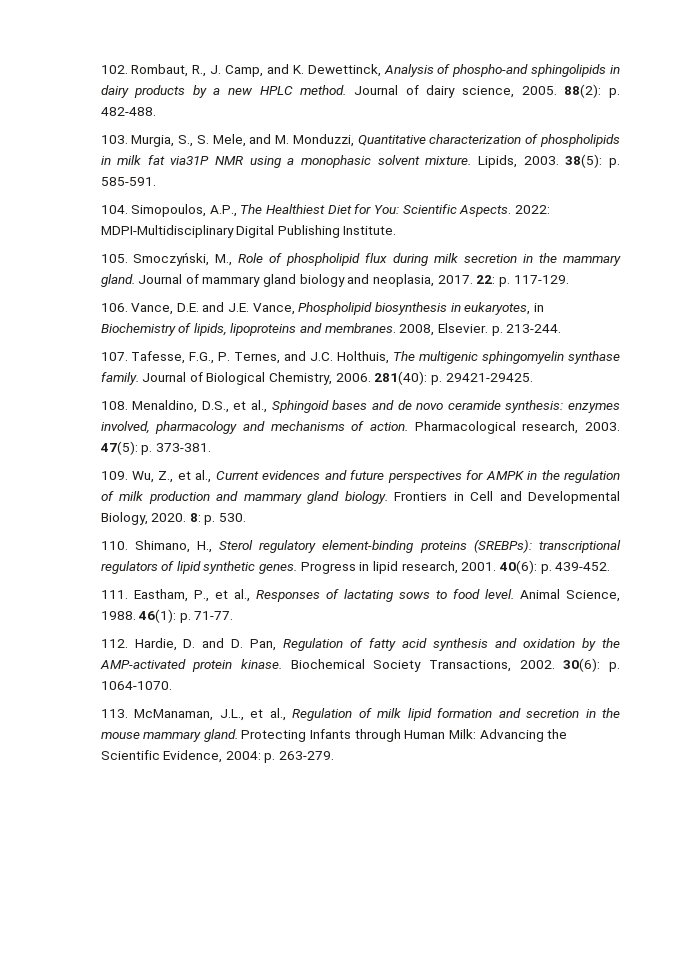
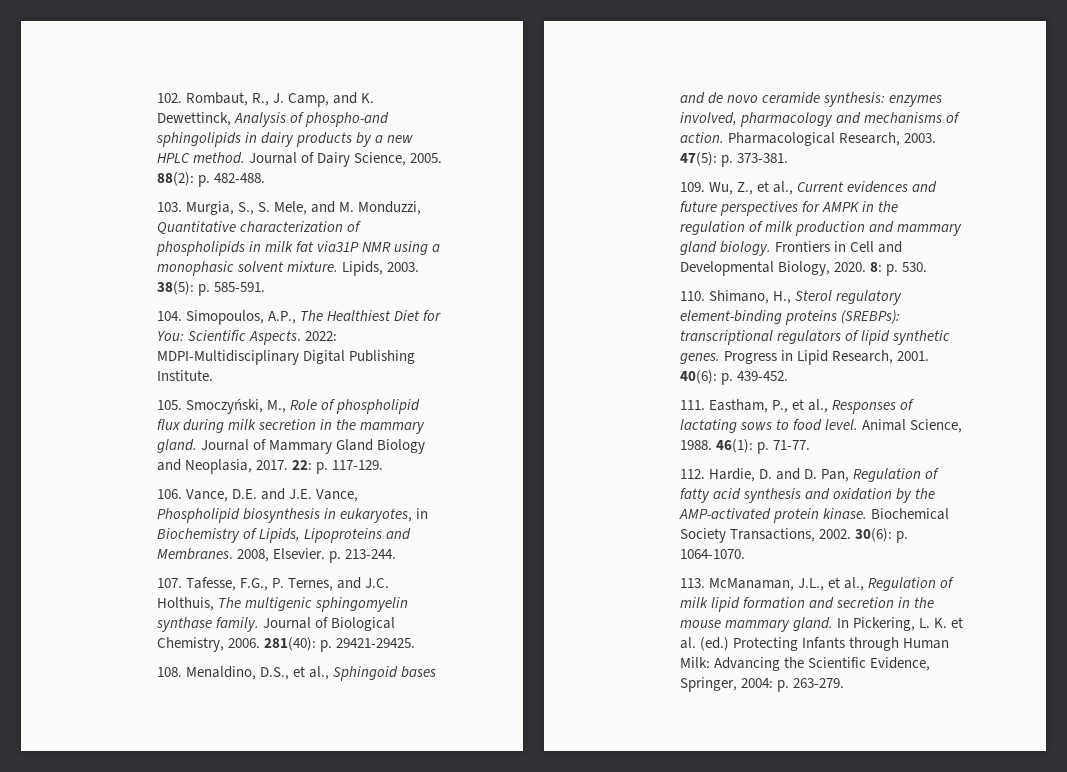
- Journal of dairy science, 2005.
+ Journal of Dairy Science, 2005.
- Journal of mammary gland biology and neoplasia, 2017.
+ Journal of Mammary Gland Biology and Neoplasia, 2017.
- 106. Vance, D.E. and J.E. Vance, Phospholipid biosynthesis in eukaryotes, in Biochemistry of lipids, lipoproteins and membranes.
+ 106. Vance, D.E. and J.E. Vance, Phospholipid biosynthesis in eukaryotes, in Biochemistry of Lipids, Lipoproteins and Membranes.
- Pharmacological research, 2003.
+ Pharmacological Research, 2003.
- Progress in lipid research, 2001.
+ Progress in Lipid Research, 2001.
- Protecting Infants through Human Milk: Advancing the Scientific Evidence, 2004: p. 263-279.
+ In Pickering, L. K. et al. (ed.) Protecting Infants through Human Milk: Advancing the Scientific Evidence, Springer, 2004: p. 263-279.

